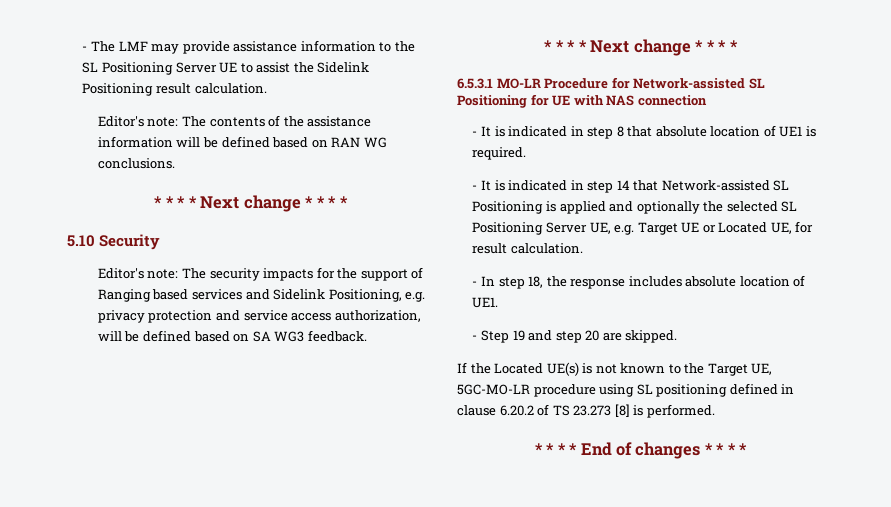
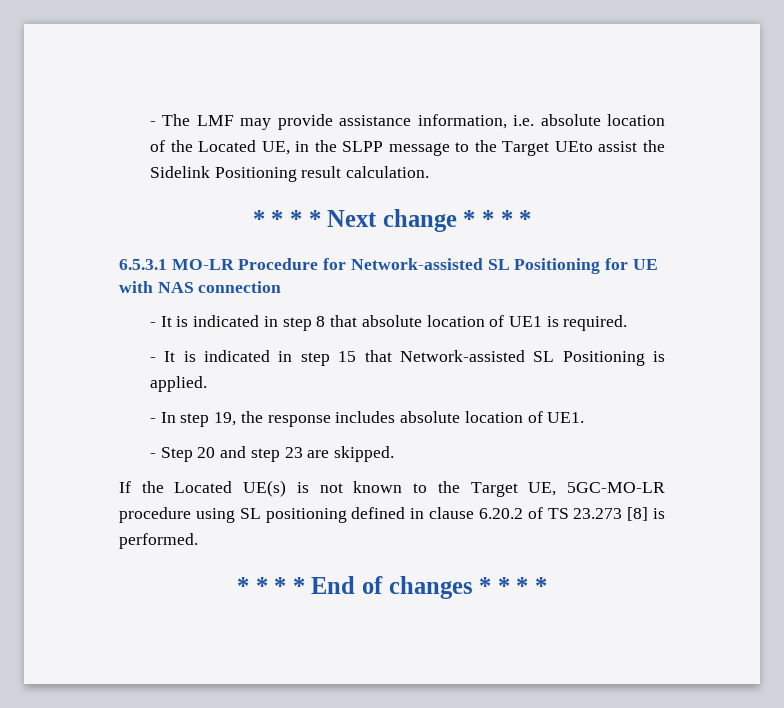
- - The LMF may provide assistance information to the SL Positioning Server UE to assist the Sidelink Positioning result calculation.
+ - The LMF may provide assistance information, i.e. absolute location of the Located UE, in the SLPP message to the Target UEto assist the Sidelink Positioning result calculation.
- Editor's note: The contents of the assistance information will be defined based on RAN WG conclusions.
- * * * * Next change * * * *
- 5.10 Security
- Editor's note: The security impacts for the support of Ranging based services and Sidelink Positioning, e.g. privacy protection and service access authorization, will be defined based on SA WG3 feedback.
- - It is indicated in step 14 that Network-assisted SL Positioning is applied and optionally the selected SL Positioning Server UE, e.g. Target UE or Located UE, for result calculation.
+ - It is indicated in step 15 that Network-assisted SL Positioning is applied.
- - In step 18, the response includes absolute location of UE1.
+ - In step 19, the response includes absolute location of UE1.
- - Step 19 and step 20 are skipped.
+ - Step 20 and step 23 are skipped.

